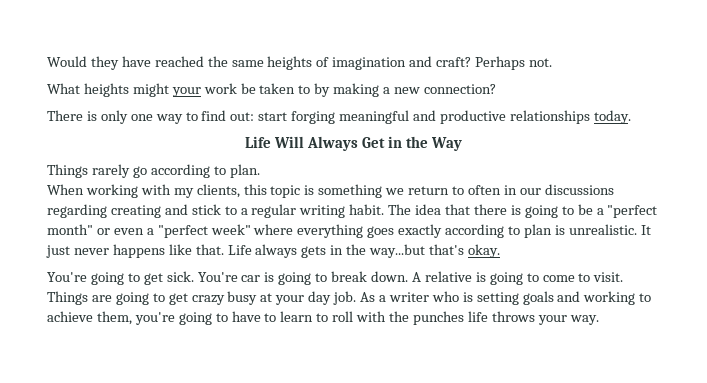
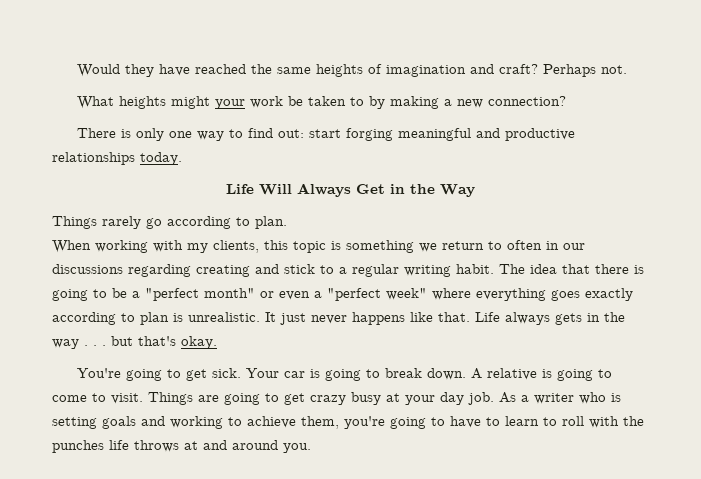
- Life always gets in the way...but that's okay.
+ Life always gets in the way . . . but that's okay.
- You're car is going to break down.
+ Your car is going to break down.
- As a writer who is setting goals and working to achieve them, you're going to have to learn to roll with the punches life throws your way.
+ As a writer who is setting goals and working to achieve them, you're going to have to learn to roll with the punches life throws at and around you.

